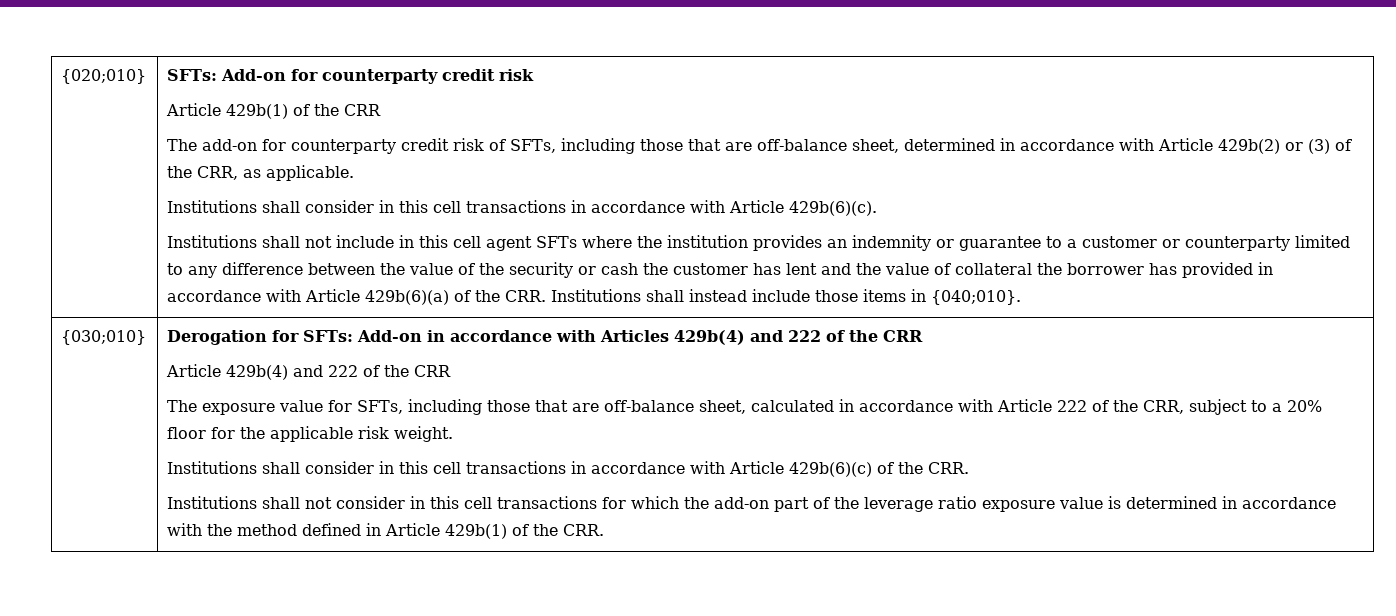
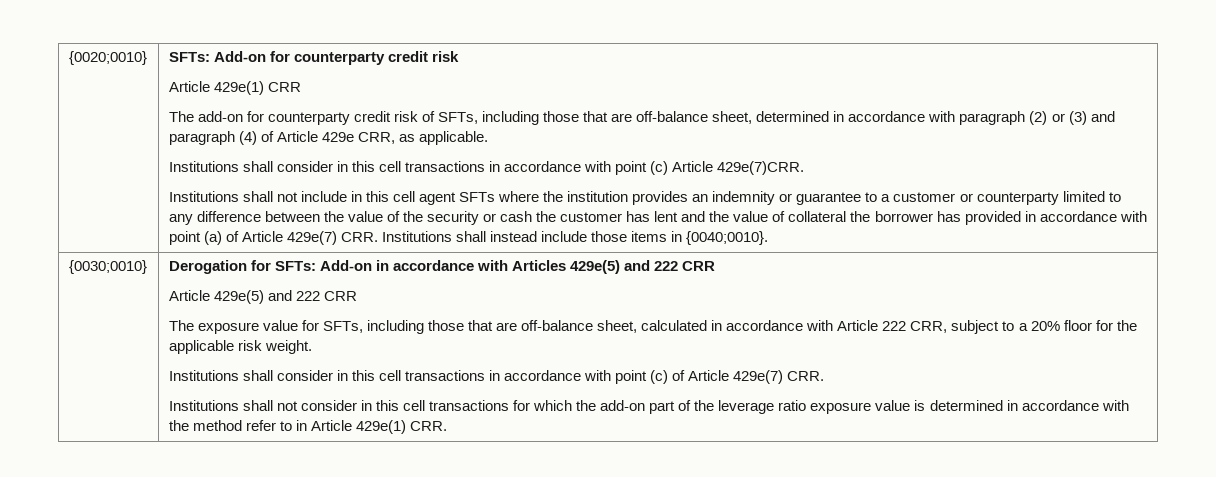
- {020;010}
+ {0020;0010}
- Article 429b(1) of the CRR
+ Article 429e(1) CRR
- The add-on for counterparty credit risk of SFTs, including those that are off-balance sheet, determined in accordance with Article 429b(2) or (3) of the CRR, as applicable.
+ The add-on for counterparty credit risk of SFTs, including those that are off-balance sheet, determined in accordance with paragraph (2) or (3) and paragraph (4) of Article 429e CRR, as applicable.
- Institutions shall consider in this cell transactions in accordance with Article 429b(6)(c).
+ Institutions shall consider in this cell transactions in accordance with point (c) Article 429e(7)CRR.
- Institutions shall not include in this cell agent SFTs where the institution provides an indemnity or guarantee to a customer or counterparty limited to any difference between the value of the security or cash the customer has lent and the value of collateral the borrower has provided in accordance with Article 429b(6)(a) of the CRR. Institutions shall instead include those items in {040;010}.
- {030;010}
+ Institutions shall not include in this cell agent SFTs where the institution provides an indemnity or guarantee to a customer or counterparty limited to any difference between the value of the security or cash the customer has lent and the value of collateral the borrower has provided in accordance with point (a) of Article 429e(7) CRR. Institutions shall instead include those items in {0040;0010}.
+ {0030;0010}
- Derogation for SFTs: Add-on in accordance with Articles 429b(4) and 222 of the CRR
+ Derogation for SFTs: Add-on in accordance with Articles 429e(5) and 222 CRR
- Article 429b(4) and 222 of the CRR
+ Article 429e(5) and 222 CRR
- The exposure value for SFTs, including those that are off-balance sheet, calculated in accordance with Article 222 of the CRR, subject to a 20% floor for the applicable risk weight.
+ The exposure value for SFTs, including those that are off-balance sheet, calculated in accordance with Article 222 CRR, subject to a 20% floor for the applicable risk weight.
- Institutions shall consider in this cell transactions in accordance with Article 429b(6)(c) of the CRR.
+ Institutions shall consider in this cell transactions in accordance with point (c) of Article 429e(7) CRR.
- Institutions shall not consider in this cell transactions for which the add-on part of the leverage ratio exposure value is determined in accordance with the method defined in Article 429b(1) of the CRR.
+ Institutions shall not consider in this cell transactions for which the add-on part of the leverage ratio exposure value is determined in accordance with the method refer to in Article 429e(1) CRR.

